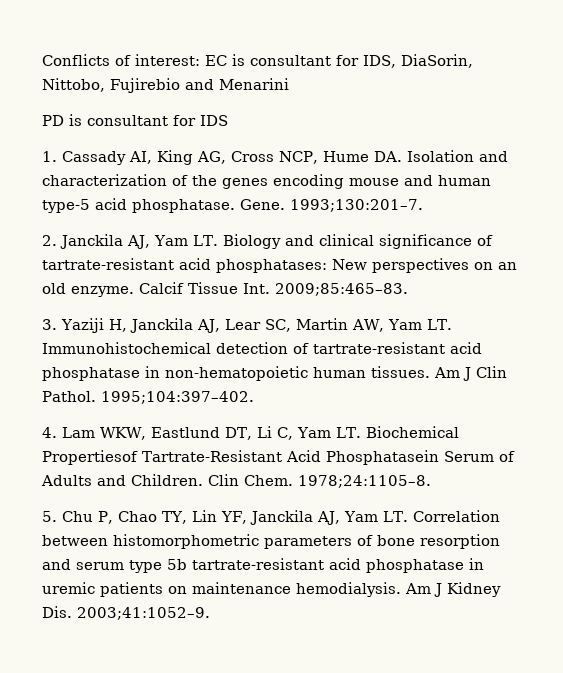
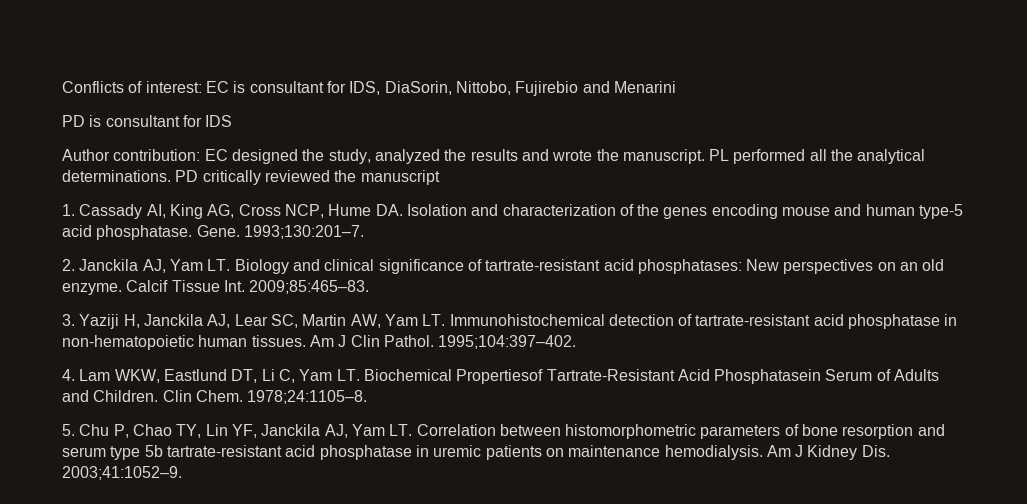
+ Author contribution: EC designed the study, analyzed the results and wrote the manuscript. PL performed all the analytical determinations. PD critically reviewed the manuscript

